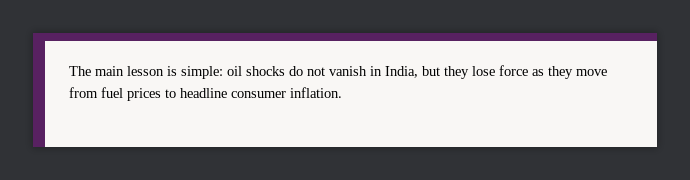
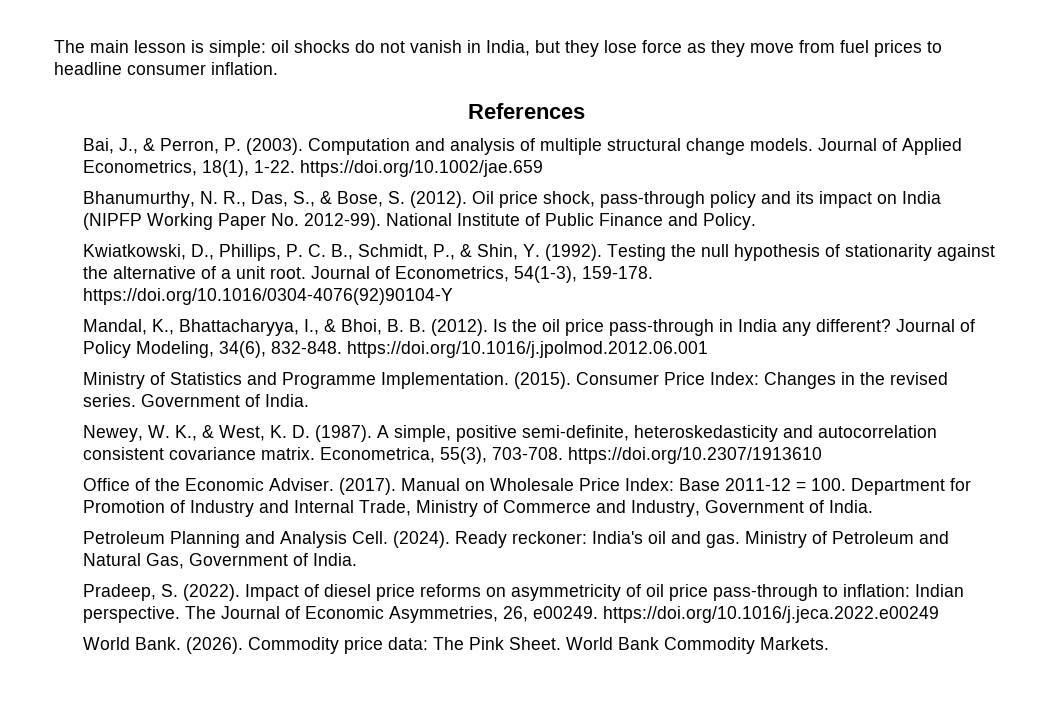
+ References
+ Bai, J., & Perron, P. (2003). Computation and analysis of multiple structural change models. Journal of Applied Econometrics, 18(1), 1-22. https://doi.org/10.1002/jae.659
+ Bhanumurthy, N. R., Das, S., & Bose, S. (2012). Oil price shock, pass-through policy and its impact on India (NIPFP Working Paper No. 2012-99). National Institute of Public Finance and Policy.
+ Kwiatkowski, D., Phillips, P. C. B., Schmidt, P., & Shin, Y. (1992). Testing the null hypothesis of stationarity against the alternative of a unit root. Journal of Econometrics, 54(1-3), 159-178. https://doi.org/10.1016/0304-4076(92)90104-Y
+ Mandal, K., Bhattacharyya, I., & Bhoi, B. B. (2012). Is the oil price pass-through in India any different? Journal of Policy Modeling, 34(6), 832-848. https://doi.org/10.1016/j.jpolmod.2012.06.001
+ Ministry of Statistics and Programme Implementation. (2015). Consumer Price Index: Changes in the revised series. Government of India.
+ Newey, W. K., & West, K. D. (1987). A simple, positive semi-definite, heteroskedasticity and autocorrelation consistent covariance matrix. Econometrica, 55(3), 703-708. https://doi.org/10.2307/1913610
+ Office of the Economic Adviser. (2017). Manual on Wholesale Price Index: Base 2011-12 = 100. Department for Promotion of Industry and Internal Trade, Ministry of Commerce and Industry, Government of India.
+ Petroleum Planning and Analysis Cell. (2024). Ready reckoner: India's oil and gas. Ministry of Petroleum and Natural Gas, Government of India.
+ Pradeep, S. (2022). Impact of diesel price reforms on asymmetricity of oil price pass-through to inflation: Indian perspective. The Journal of Economic Asymmetries, 26, e00249. https://doi.org/10.1016/j.jeca.2022.e00249
+ World Bank. (2026). Commodity price data: The Pink Sheet. World Bank Commodity Markets.

